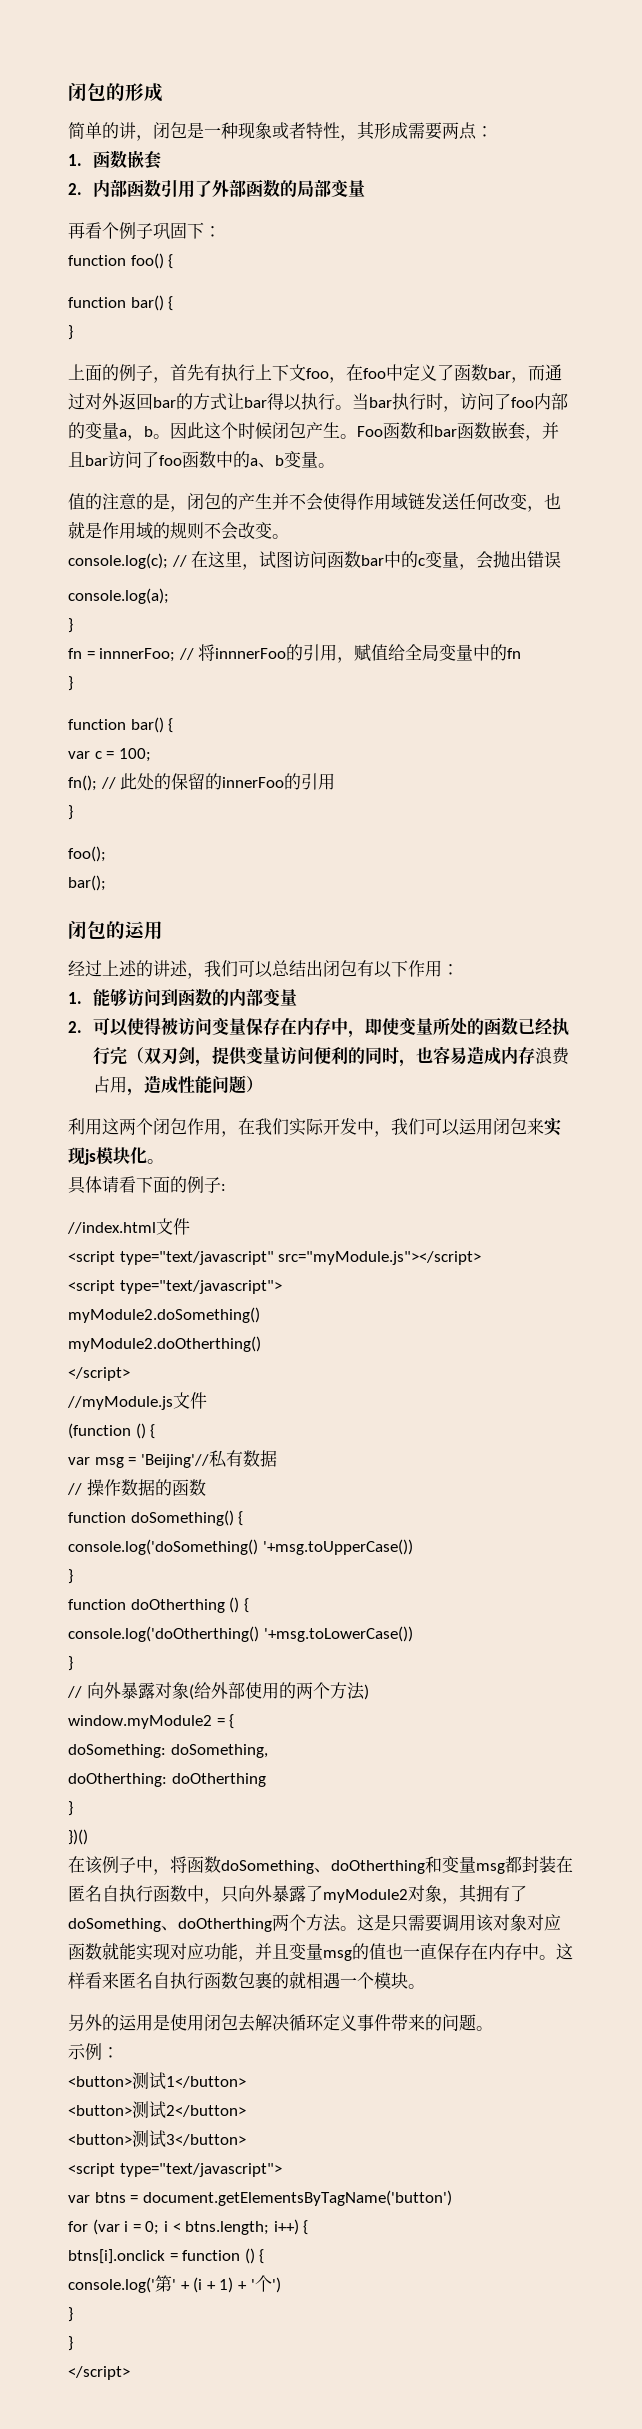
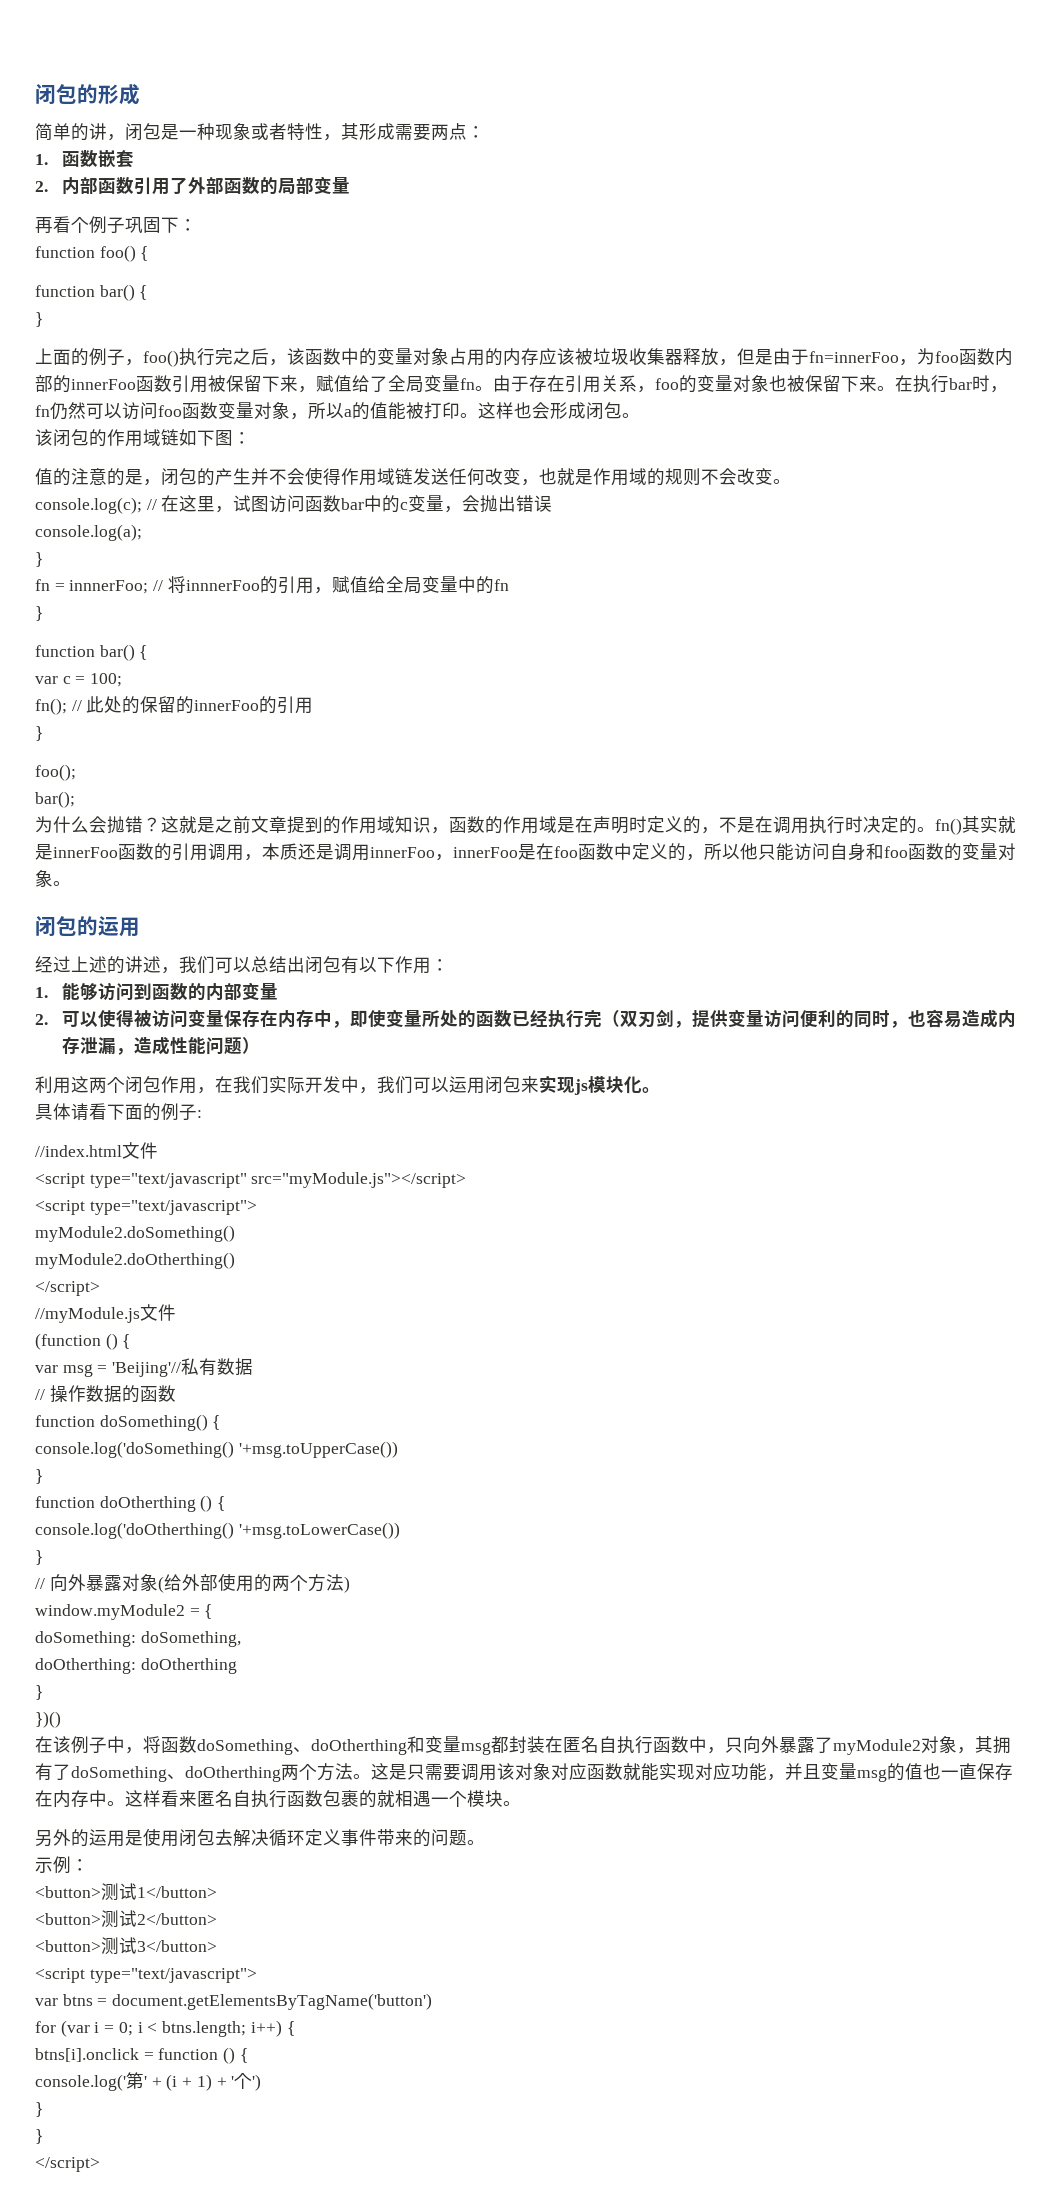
- 上面的例子，首先有执行上下文foo，在foo中定义了函数bar，而通过对外返回bar的方式让bar得以执行。当bar执行时，访问了foo内部的变量a，b。因此这个时候闭包产生。Foo函数和bar函数嵌套，并且bar访问了foo函数中的a、b变量。
+ 上面的例子，foo()执行完之后，该函数中的变量对象占用的内存应该被垃圾收集器释放，但是由于fn=innerFoo，为foo函数内部的innerFoo函数引用被保留下来，赋值给了全局变量fn。由于存在引用关系，foo的变量对象也被保留下来。在执行bar时，fn仍然可以访问foo函数变量对象，所以a的值能被打印。这样也会形成闭包。
+ 该闭包的作用域链如下图：
+ 为什么会抛错？这就是之前文章提到的作用域知识，函数的作用域是在声明时定义的，不是在调用执行时决定的。fn()其实就是innerFoo函数的引用调用，本质还是调用innerFoo，innerFoo是在foo函数中定义的，所以他只能访问自身和foo函数的变量对象。
- 2.可以使得被访问变量保存在内存中，即使变量所处的函数已经执行完（双刃剑，提供变量访问便利的同时，也容易造成内存浪费占用，造成性能问题）
+ 2.可以使得被访问变量保存在内存中，即使变量所处的函数已经执行完（双刃剑，提供变量访问便利的同时，也容易造成内存泄漏，造成性能问题）

